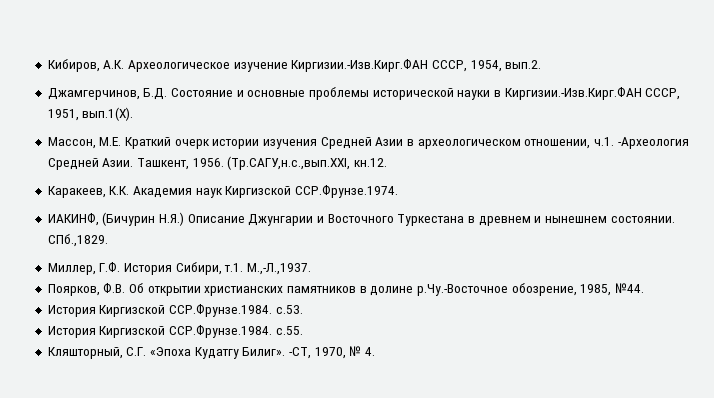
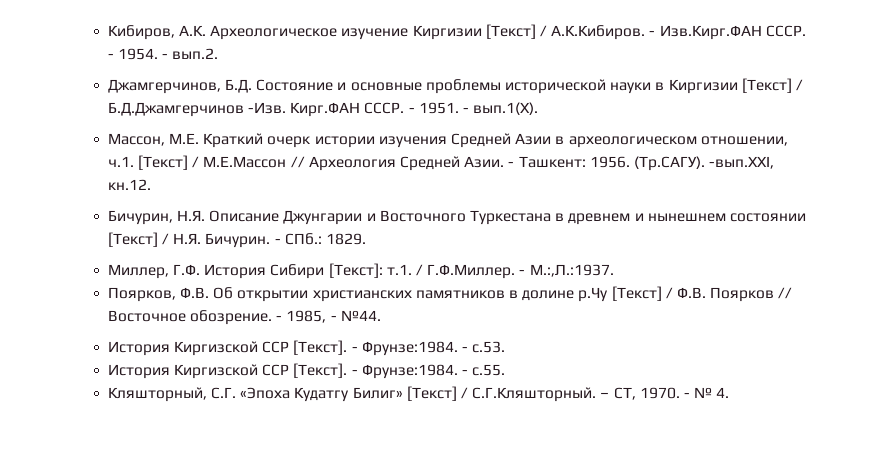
- Кибиров, А.К. Археологическое изучение Киргизии.-Изв.Кирг.ФАН СССР, 1954, вып.2.
+ Кибиров, А.К. Археологическое изучение Киргизии [Текст] / А.К.Кибиров. - Изв.Кирг.ФАН СССР. - 1954. - вып.2.
- Джамгерчинов, Б.Д. Состояние и основные проблемы исторической науки в Киргизии.-Изв.Кирг.ФАН СССР, 1951, вып.1(Х).
+ Джамгерчинов, Б.Д. Состояние и основные проблемы исторической науки в Киргизии [Текст] / Б.Д.Джамгерчинов -Изв. Кирг.ФАН СССР. - 1951. - вып.1(Х).
- Массон, М.Е. Краткий очерк истории изучения Средней Азии в археологическом отношении, ч.1. -Археология Средней Азии. Ташкент, 1956. (Тр.САГУ,н.с.,вып.ХХI, кн.12.
- Каракеев, К.К. Академия наук Киргизской ССР.Фрунзе.1974.
- ИАКИНФ, (Бичурин Н.Я.) Описание Джунгарии и Восточного Туркестана в древнем и нынешнем состоянии. СПб.,1829.
- Миллер, Г.Ф. История Сибири, т.1. М.,-Л.,1937.
+ Массон, М.Е. Краткий очерк истории изучения Средней Азии в археологическом отношении, ч.1. [Текст] / М.Е.Массон // Археология Средней Азии. - Ташкент: 1956. (Тр.САГУ). -вып.ХХI, кн.12.
+ Бичурин, Н.Я. Описание Джунгарии и Восточного Туркестана в древнем и нынешнем состоянии [Текст] / Н.Я. Бичурин. - СПб.: 1829.
+ Миллер, Г.Ф. История Сибири [Текст]: т.1. / Г.Ф.Миллер. - М.:,Л.:1937.
- Поярков, Ф.В. Об открытии христианских памятников в долине р.Чу.-Восточное обозрение, 1985, №44.
- История Киргизской ССР.Фрунзе.1984. с.53.
- История Киргизской ССР.Фрунзе.1984. с.55.
+ Поярков, Ф.В. Об открытии христианских памятников в долине р.Чу [Текст] / Ф.В. Поярков // Восточное обозрение. - 1985, - №44.
+ История Киргизской ССР [Текст]. - Фрунзе:1984. - с.53.
+ История Киргизской ССР [Текст]. - Фрунзе:1984. - с.55.
- Кляшторный, С.Г. «Эпоха Кудатгу Билиг». -СТ, 1970, № 4.
+ Кляшторный, С.Г. «Эпоха Кудатгу Билиг» [Текст] / С.Г.Кляшторный. – СТ, 1970. - № 4.

